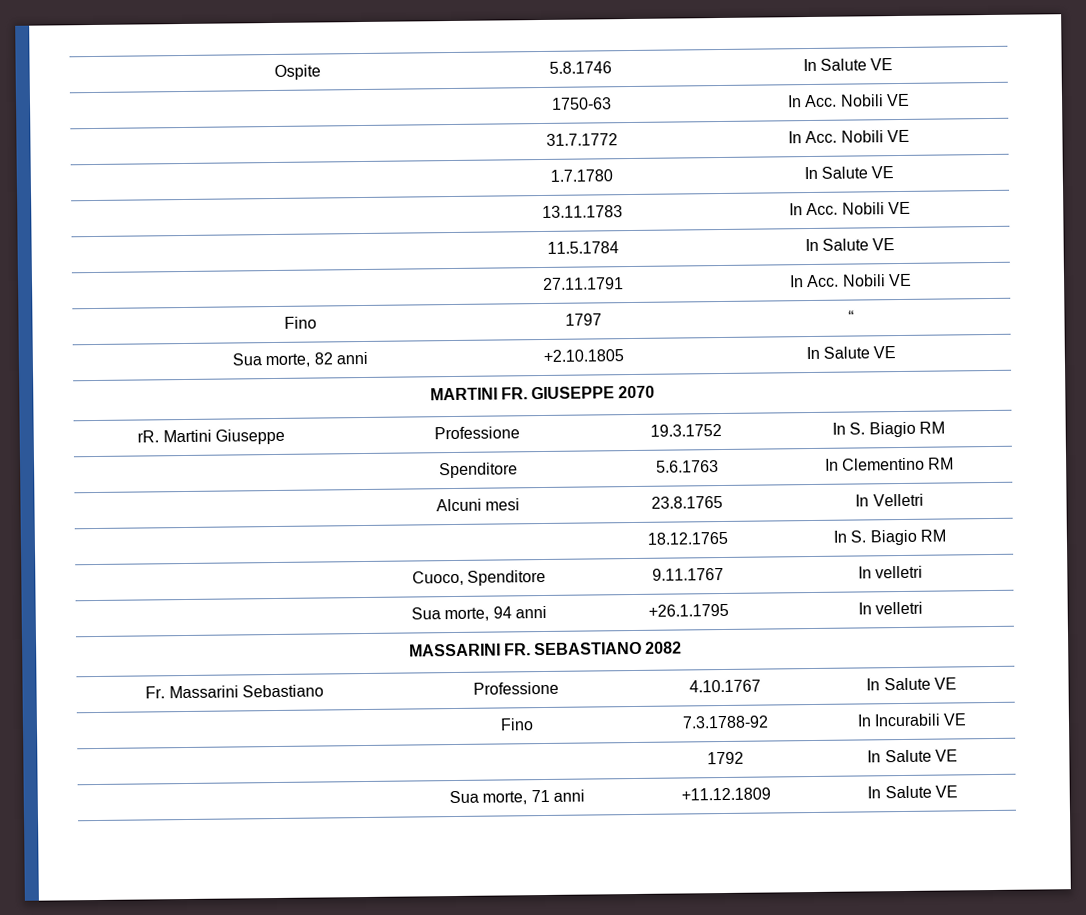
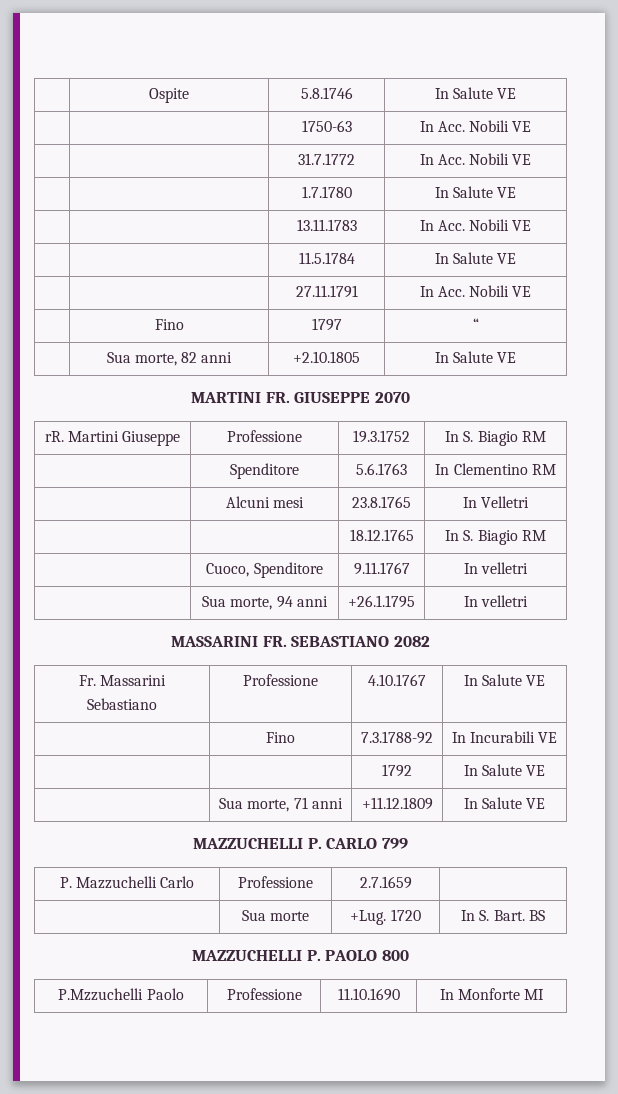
+ MAZZUCHELLI P. CARLO 799
+ P. Mazzuchelli Carlo | Professione | 2.7.1659 |
+ | Sua morte | +Lug. 1720 | In S. Bart. BS
+ MAZZUCHELLI P. PAOLO 800
+ P.Mzzuchelli Paolo | Professione | 11.10.1690 | In Monforte MI

